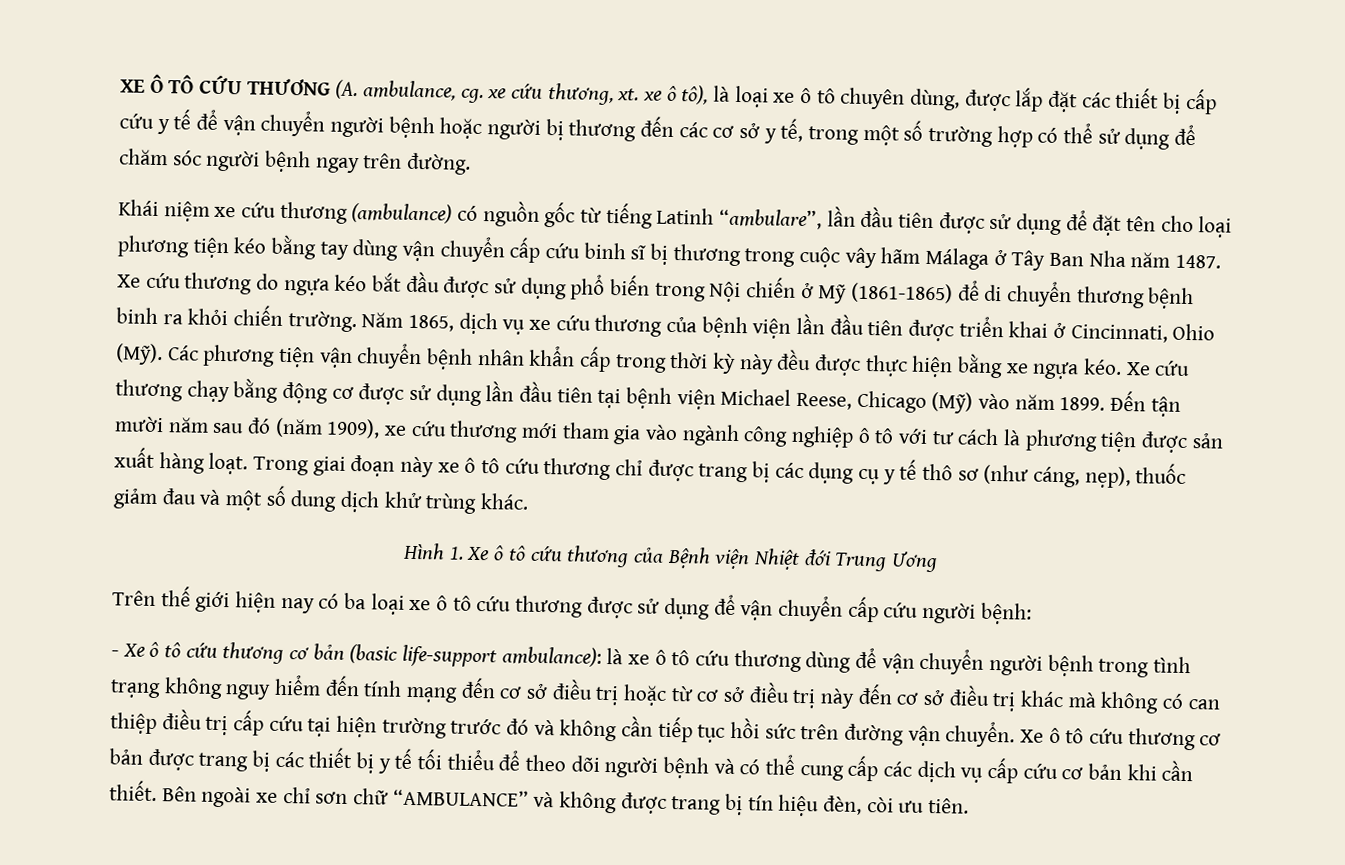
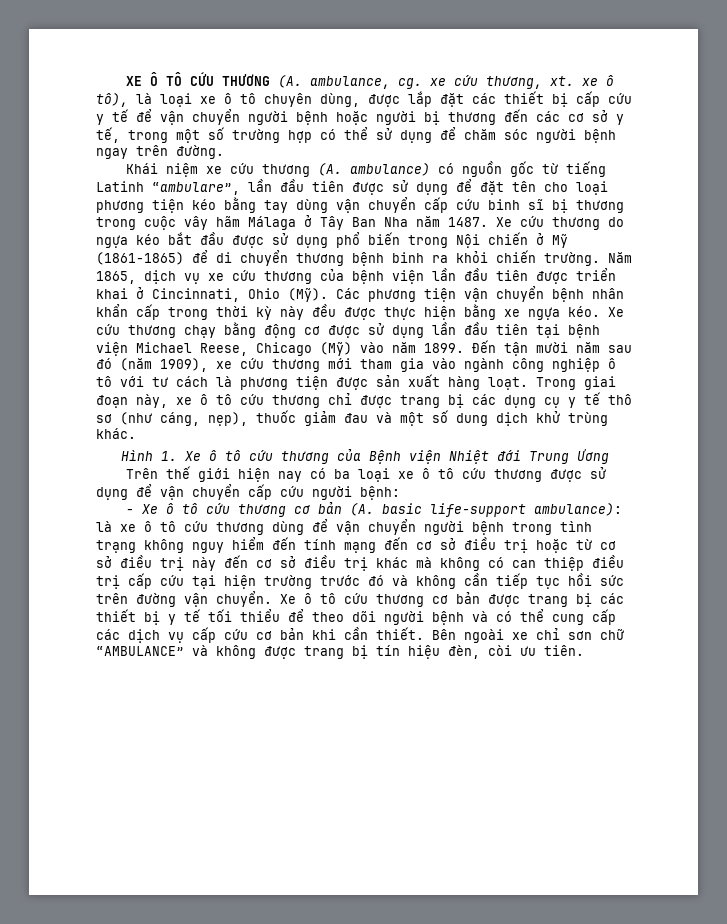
- Khái niệm xe cứu thương (ambulance) có nguồn gốc từ tiếng Latinh “ambulare”, lần đầu tiên được sử dụng để đặt tên cho loại phương tiện kéo bằng tay dùng vận chuyển cấp cứu binh sĩ bị thương trong cuộc vây hãm Málaga ở Tây Ban Nha năm 1487.
+ Khái niệm xe cứu thương (A. ambulance) có nguồn gốc từ tiếng Latinh “ambulare”, lần đầu tiên được sử dụng để đặt tên cho loại phương tiện kéo bằng tay dùng vận chuyển cấp cứu binh sĩ bị thương trong cuộc vây hãm Málaga ở Tây Ban Nha năm 1487.
- Trong giai đoạn này xe ô tô cứu thương chỉ được trang bị các dụng cụ y tế thô sơ (như cáng, nẹp), thuốc giảm đau và một số dung dịch khử trùng khác.
+ Trong giai đoạn này, xe ô tô cứu thương chỉ được trang bị các dụng cụ y tế thô sơ (như cáng, nẹp), thuốc giảm đau và một số dung dịch khử trùng khác.
- - Xe ô tô cứu thương cơ bản (basic life-support ambulance):
+ - Xe ô tô cứu thương cơ bản (A. basic life-support ambulance):

